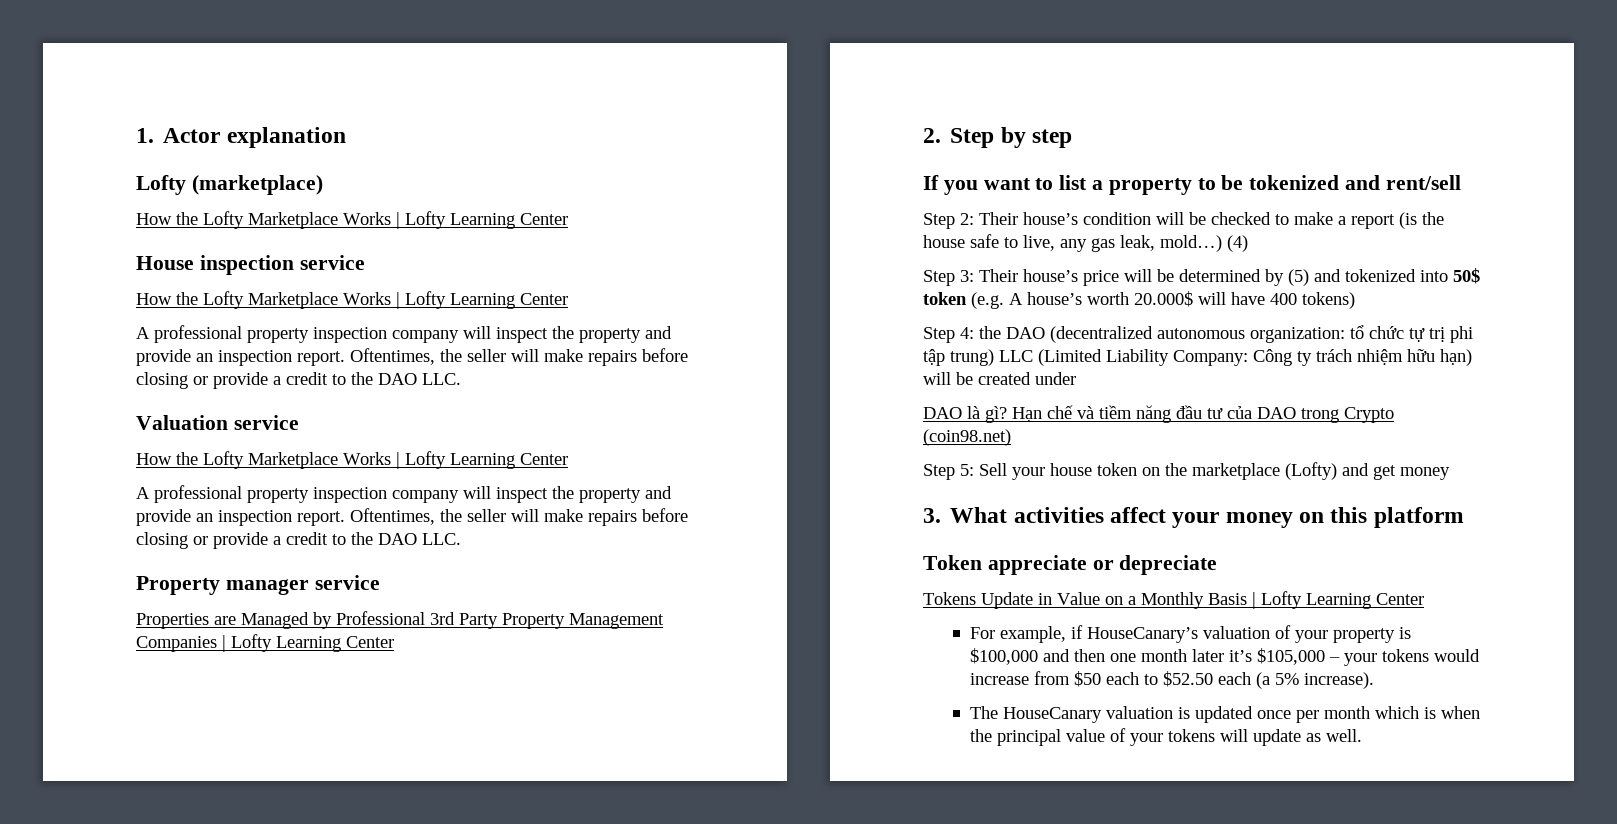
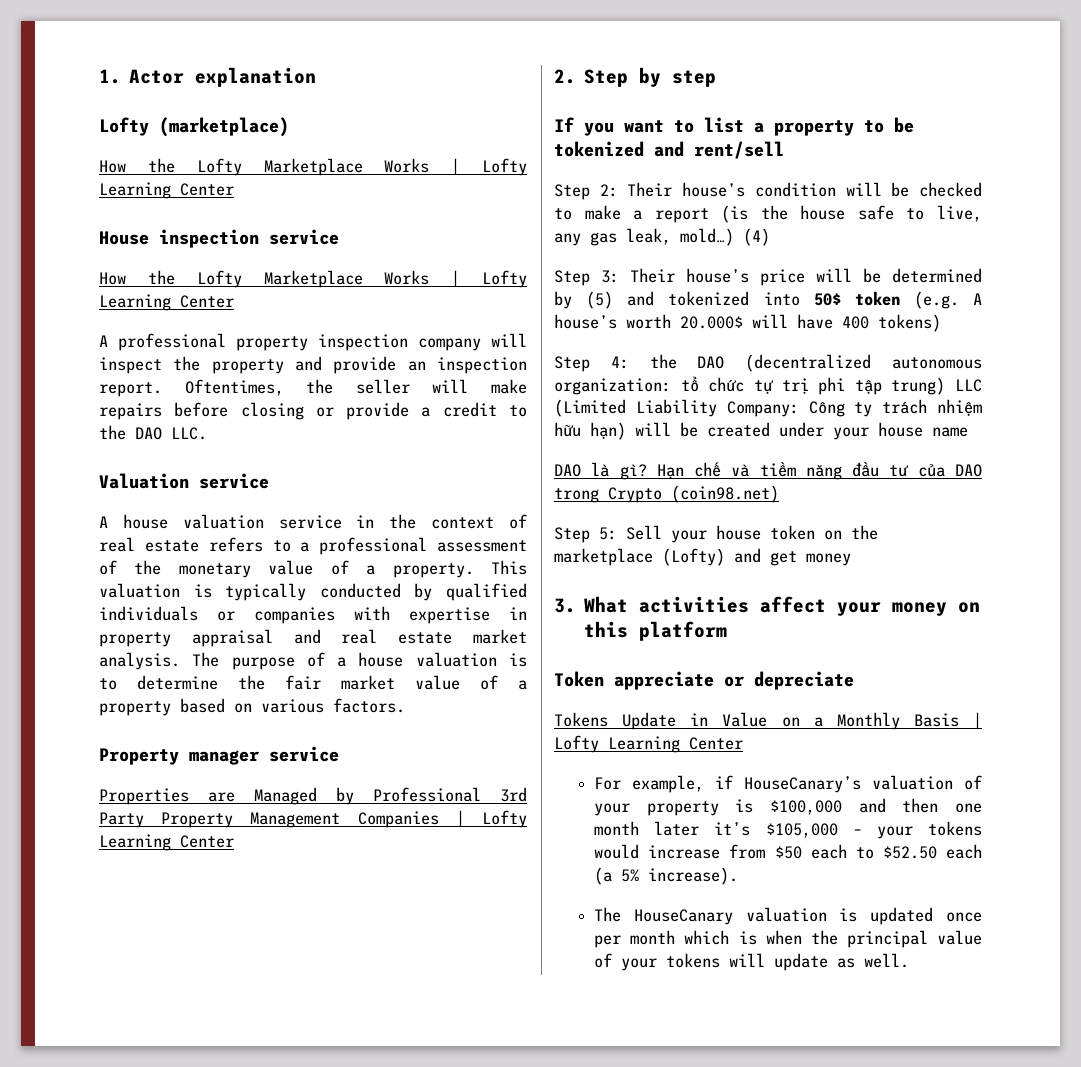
  Valuation service
- How the Lofty Marketplace Works | Lofty Learning Center
- A professional property inspection company will inspect the property and provide an inspection report. Oftentimes, the seller will make repairs before closing or provide a credit to the DAO LLC.
+ A house valuation service in the context of real estate refers to a professional assessment of the monetary value of a property. This valuation is typically conducted by qualified individuals or companies with expertise in property appraisal and real estate market analysis. The purpose of a house valuation is to determine the fair market value of a property based on various factors.
- Step 4: the DAO (decentralized autonomous organization: tổ chức tự trị phi tập trung) LLC (Limited Liability Company: Công ty trách nhiệm hữu hạn) will be created under
+ Step 4: the DAO (decentralized autonomous organization: tổ chức tự trị phi tập trung) LLC (Limited Liability Company: Công ty trách nhiệm hữu hạn) will be created under your house name

